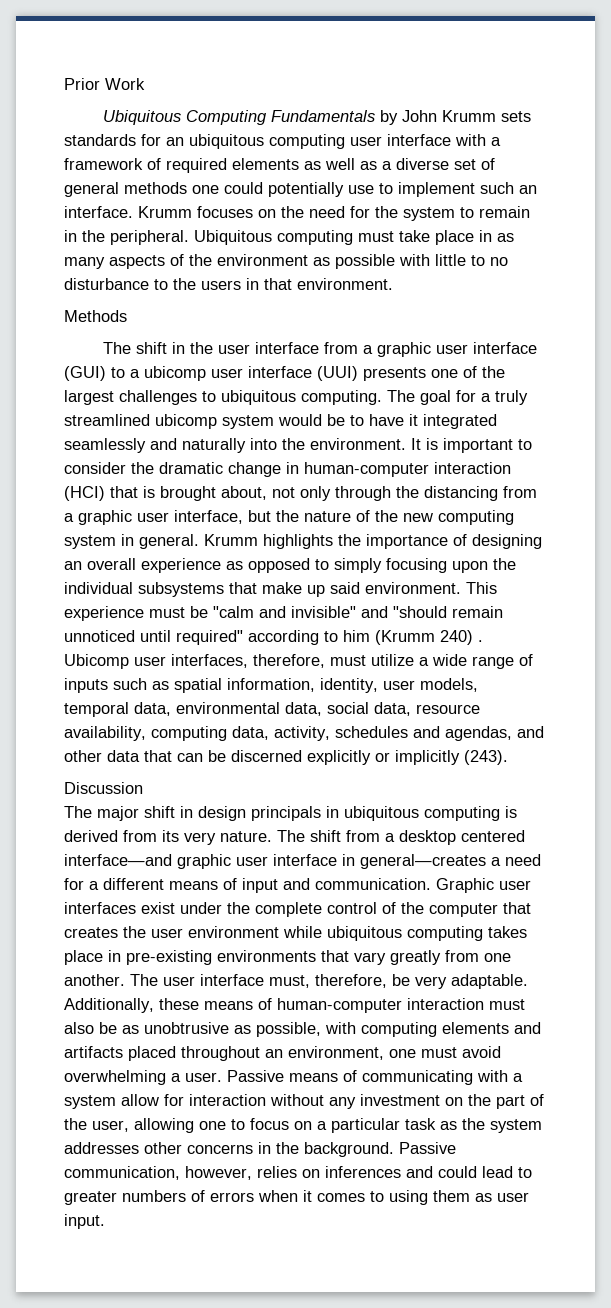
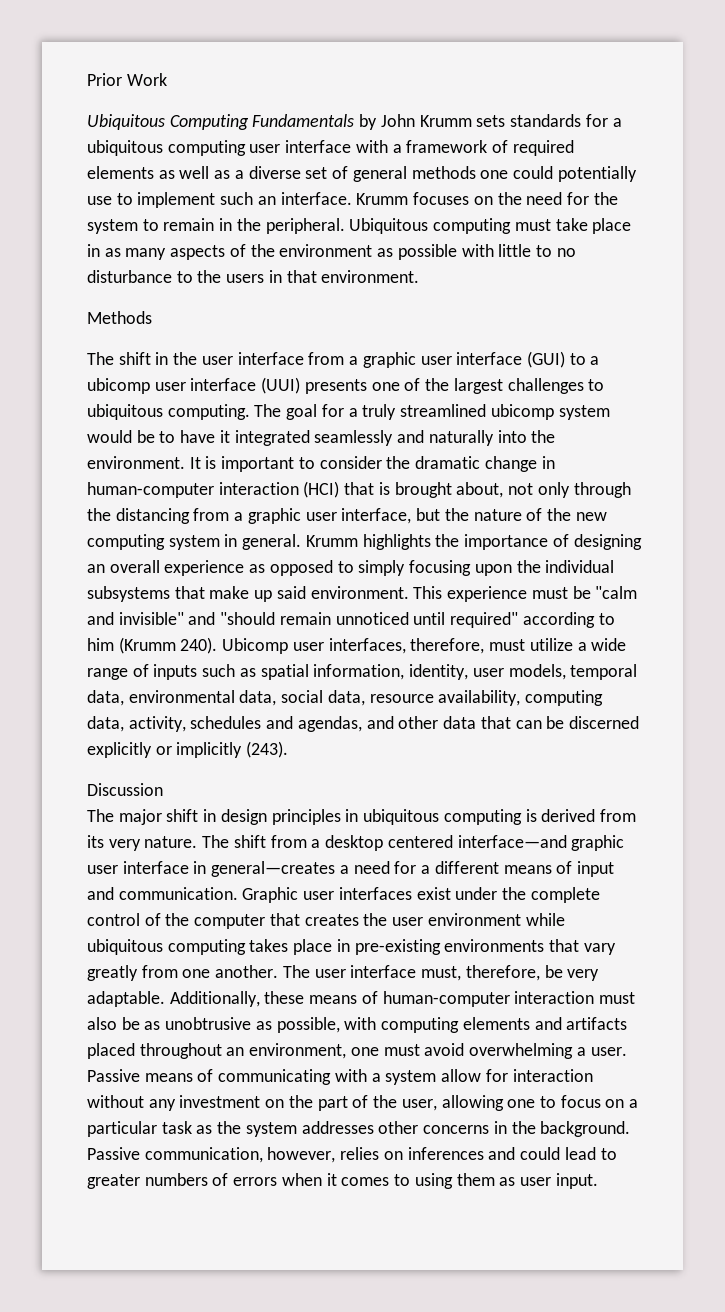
- Ubiquitous Computing Fundamentals by John Krumm sets standards for an ubiquitous computing user interface with a framework of required elements as well as a diverse set of general methods one could potentially use to implement such an interface.
+ Ubiquitous Computing Fundamentals by John Krumm sets standards for a ubiquitous computing user interface with a framework of required elements as well as a diverse set of general methods one could potentially use to implement such an interface.
- This experience must be "calm and invisible" and "should remain unnoticed until required" according to him (Krumm 240) .
+ This experience must be "calm and invisible" and "should remain unnoticed until required" according to him (Krumm 240).
- The major shift in design principals in ubiquitous computing is derived from its very nature.
+ The major shift in design principles in ubiquitous computing is derived from its very nature.

